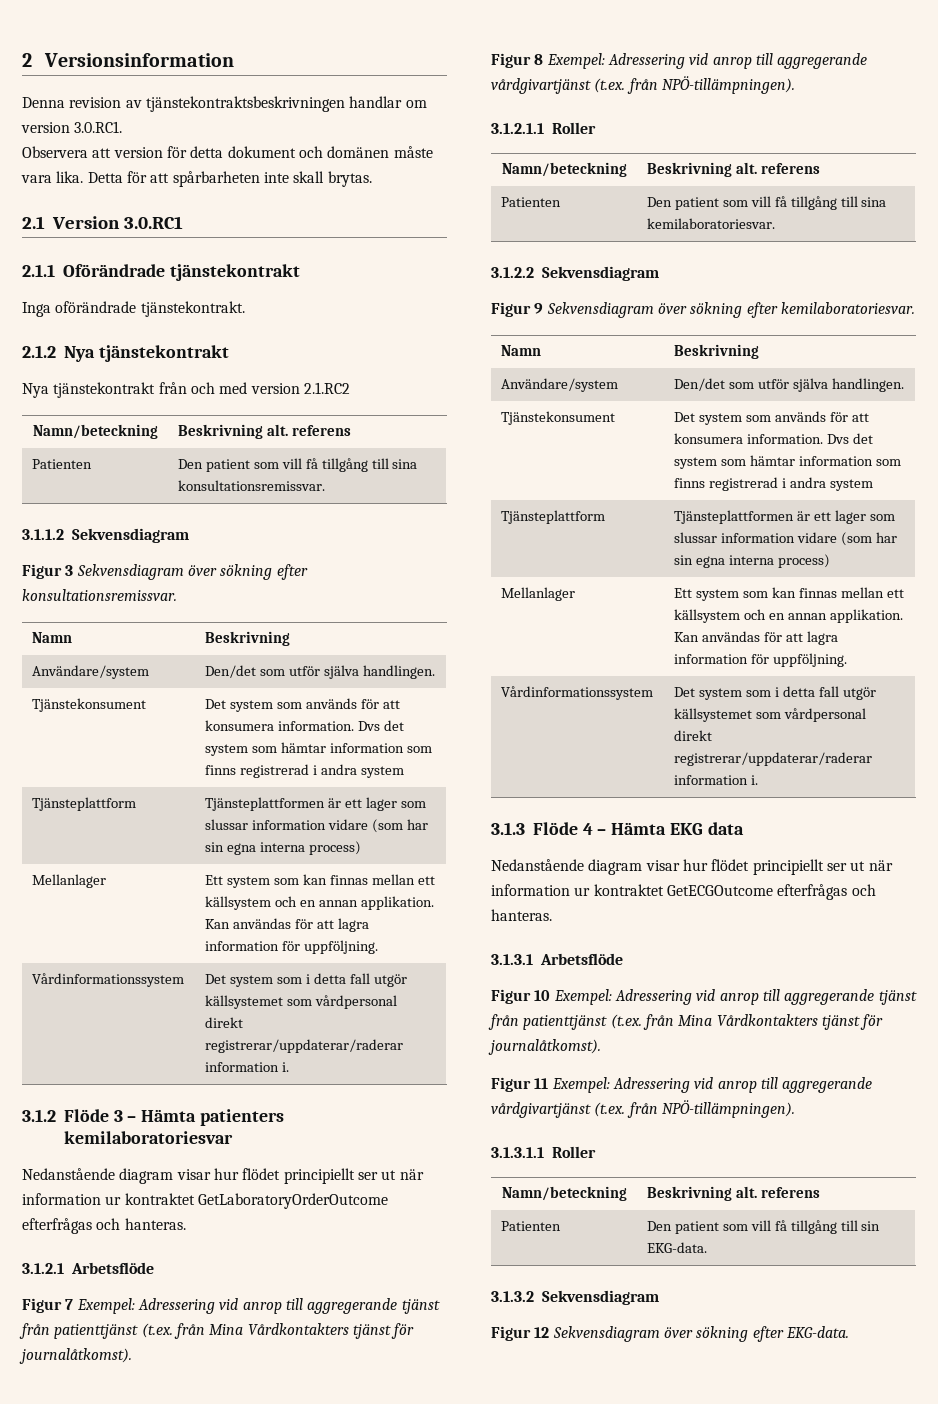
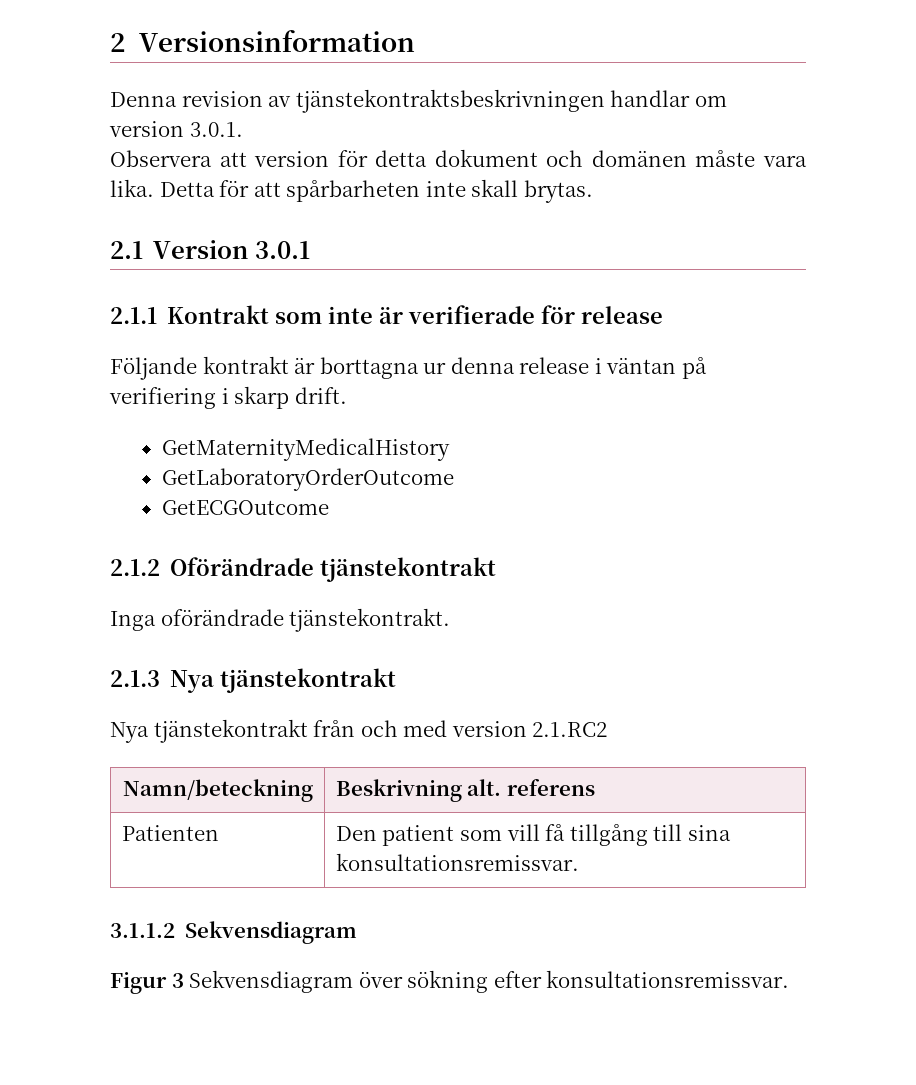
- Denna revision av tjänstekontraktsbeskrivningen handlar om version 3.0.RC1.
+ Denna revision av tjänstekontraktsbeskrivningen handlar om version 3.0.1.
- 2.1 Version 3.0.RC1
- 2.1.1 Oförändrade tjänstekontrakt
+ 2.1 Version 3.0.1
+ 2.1.1 Kontrakt som inte är verifierade för release
+ Följande kontrakt är borttagna ur denna release i väntan på verifiering i skarp drift.
+ GetMaternityMedicalHistory
+ GetLaboratoryOrderOutcome
+ GetECGOutcome
+ 2.1.2 Oförändrade tjänstekontrakt
- 2.1.2 Nya tjänstekontrakt
+ 2.1.3 Nya tjänstekontrakt
  Figur 3 Sekvensdiagram över sökning efter konsultationsremissvar.
- Namn | Beskrivning
- Användare/system | Den/det som utför själva handlingen.
- Tjänstekonsument | Det system som används för att konsumera information. Dvs det system som hämtar information som finns registrerad i andra system
- Tjänsteplattform | Tjänsteplattformen är ett lager som slussar information vidare (som har sin egna interna process)
- Mellanlager | Ett system som kan finnas mellan ett källsystem och en annan applikation. Kan användas för att lagra information för uppföljning.
- Vårdinformationssystem | Det system som i detta fall utgör källsystemet som vårdpersonal direkt registrerar/uppdaterar/raderar information i.
- 3.1.2 Flöde 3 – Hämta patienters kemilaboratoriesvar
- Nedanstående diagram visar hur flödet principiellt ser ut när information ur kontraktet GetLaboratoryOrderOutcome efterfrågas och hanteras.
- 3.1.2.1 Arbetsflöde
- Figur 7 Exempel: Adressering vid anrop till aggregerande tjänst från patienttjänst (t.ex. från Mina Vårdkontakters tjänst för journalåtkomst).
- Figur 8 Exempel: Adressering vid anrop till aggregerande vårdgivartjänst (t.ex. från NPÖ-tillämpningen).
- 3.1.2.1.1 Roller
- Namn/beteckning | Beskrivning alt. referens
- Patienten | Den patient som vill få tillgång till sina kemilaboratoriesvar.
- 3.1.2.2 Sekvensdiagram
- Figur 9 Sekvensdiagram över sökning efter kemilaboratoriesvar.
- Namn | Beskrivning
- Användare/system | Den/det som utför själva handlingen.
- Tjänstekonsument | Det system som används för att konsumera information. Dvs det system som hämtar information som finns registrerad i andra system
- Tjänsteplattform | Tjänsteplattformen är ett lager som slussar information vidare (som har sin egna interna process)
- Mellanlager | Ett system som kan finnas mellan ett källsystem och en annan applikation. Kan användas för att lagra information för uppföljning.
- Vårdinformationssystem | Det system som i detta fall utgör källsystemet som vårdpersonal direkt registrerar/uppdaterar/raderar information i.
- 3.1.3 Flöde 4 – Hämta EKG data
- Nedanstående diagram visar hur flödet principiellt ser ut när information ur kontraktet GetECGOutcome efterfrågas och hanteras.
- 3.1.3.1 Arbetsflöde
- Figur 10 Exempel: Adressering vid anrop till aggregerande tjänst från patienttjänst (t.ex. från Mina Vårdkontakters tjänst för journalåtkomst).
- Figur 11 Exempel: Adressering vid anrop till aggregerande vårdgivartjänst (t.ex. från NPÖ-tillämpningen).
- 3.1.3.1.1 Roller
- Namn/beteckning | Beskrivning alt. referens
- Patienten | Den patient som vill få tillgång till sin EKG-data.
- 3.1.3.2 Sekvensdiagram
- Figur 12 Sekvensdiagram över sökning efter EKG-data.

